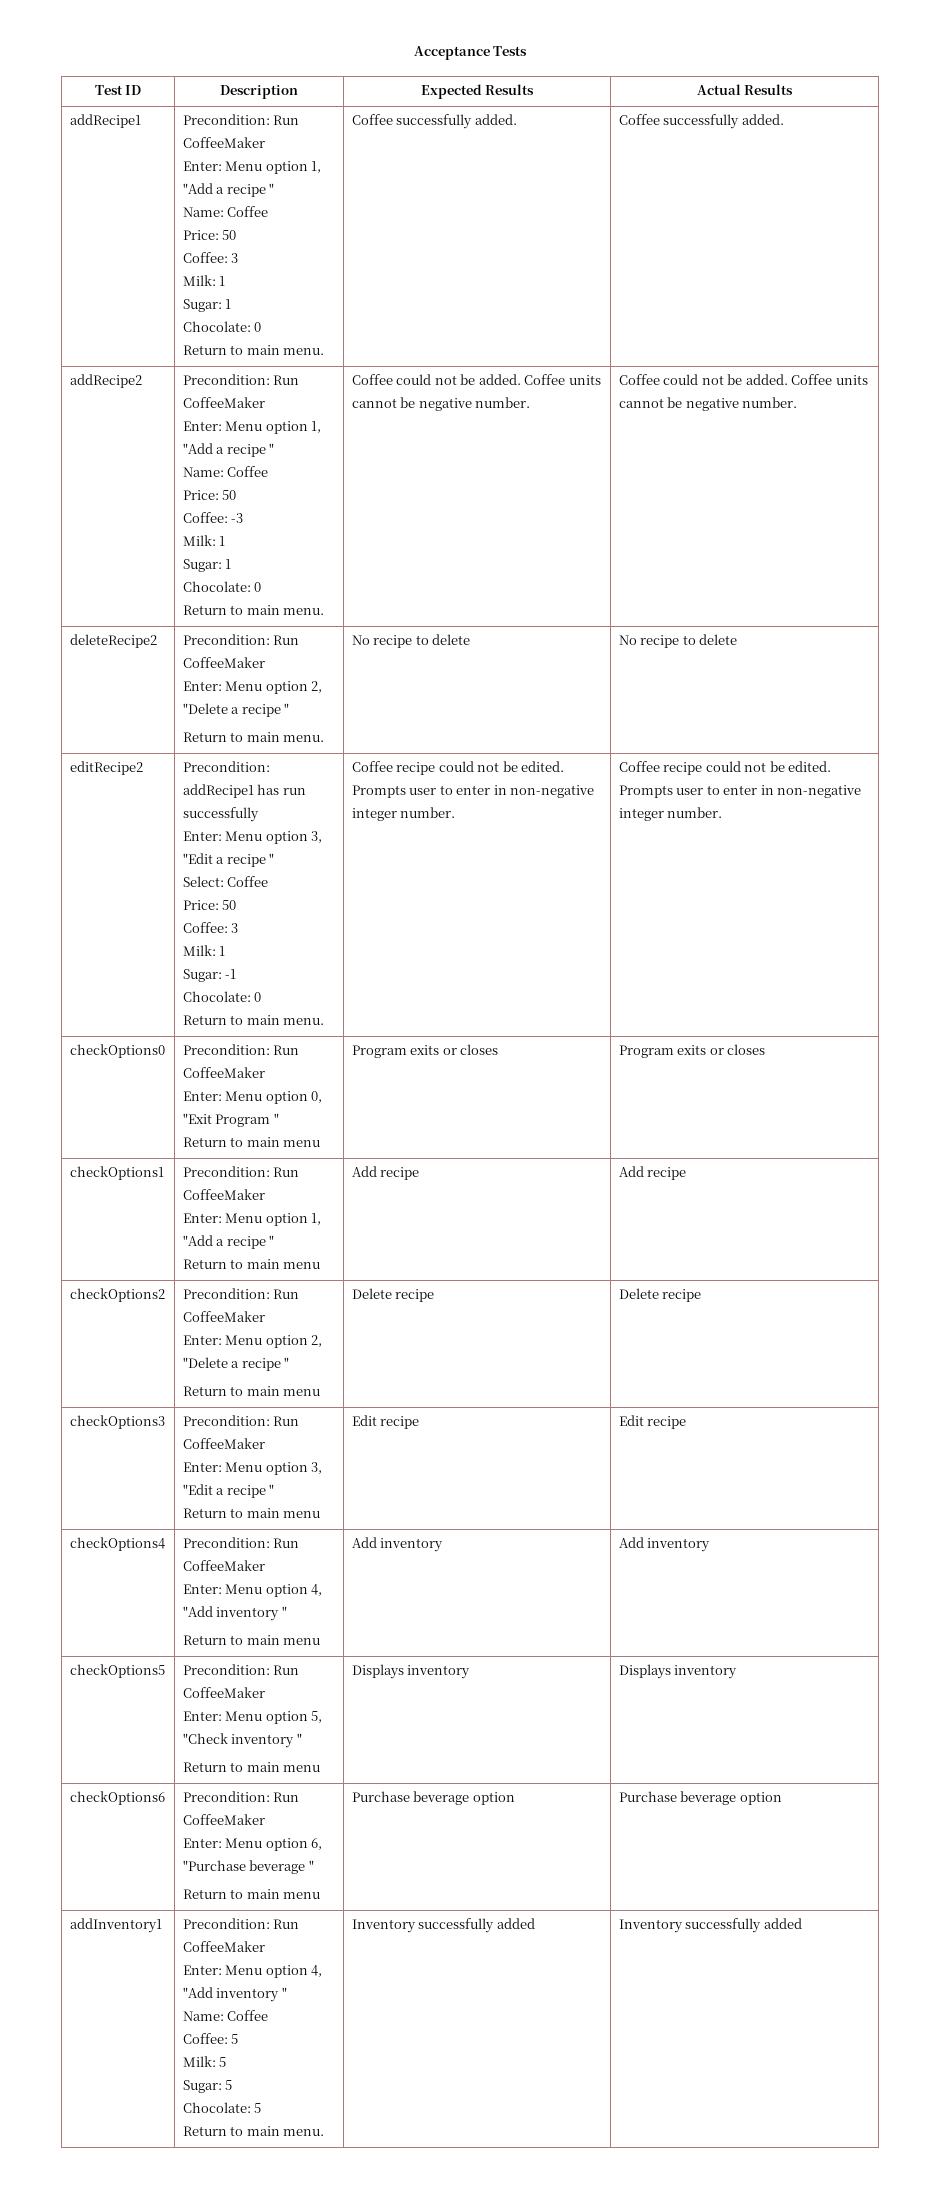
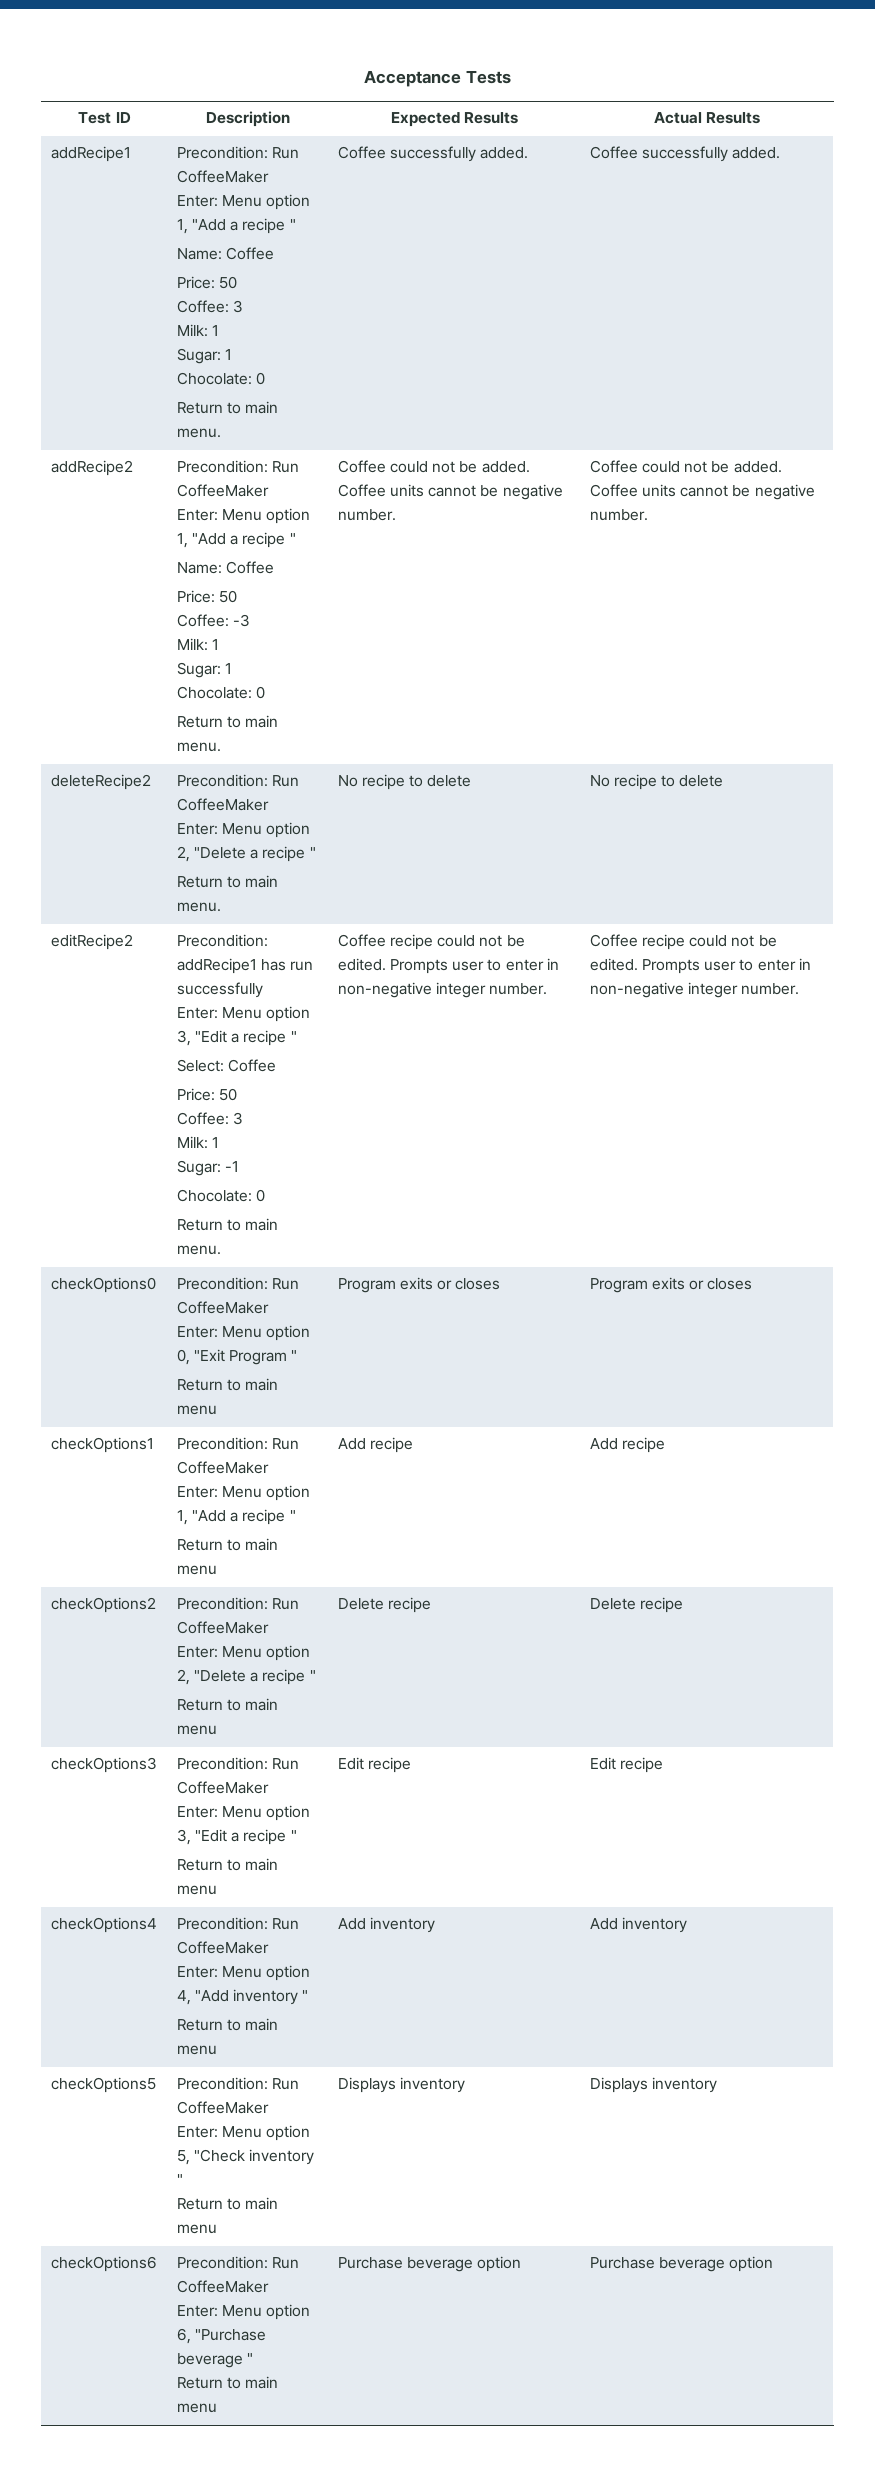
- addInventory1 | Precondition: Run CoffeeMaker
- Enter: Menu option 4, "Add inventory "
- Name: Coffee
- Coffee: 5
- Milk: 5
- Sugar: 5
- Chocolate: 5
- Return to main menu. | Inventory successfully added | Inventory successfully added

